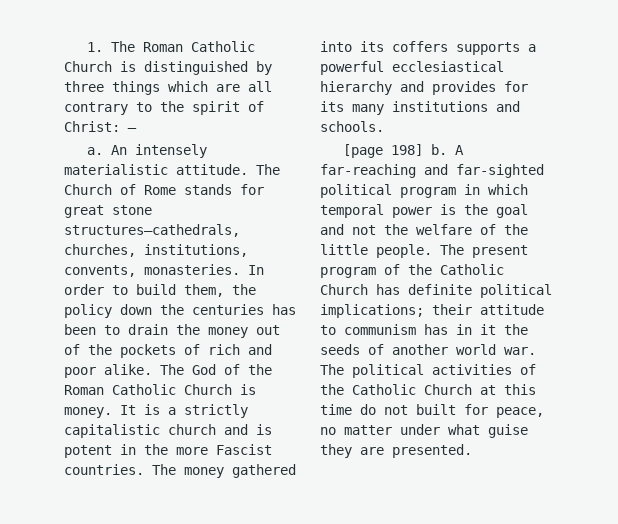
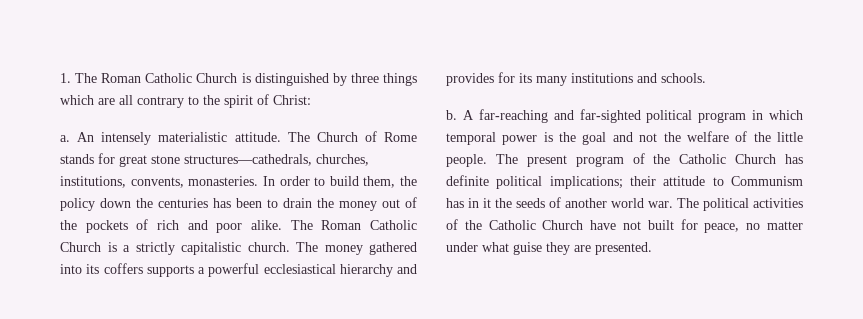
- 1. The Roman Catholic Church is distinguished by three things which are all contrary to the spirit of Christ: —
+ 1. The Roman Catholic Church is distinguished by three things which are all contrary to the spirit of Christ:
- The God of the Roman Catholic Church is money. It is a strictly capitalistic church and is potent in the more Fascist countries.
+ The Roman Catholic Church is a strictly capitalistic church.
- [page 198] b.
+ b.
- The present program of the Catholic Church has definite political implications; their attitude to communism has in it the seeds of another world war.
+ The present program of the Catholic Church has definite political implications; their attitude to Communism has in it the seeds of another world war.
- The political activities of the Catholic Church at this time do not built for peace, no matter under what guise they are presented.
+ The political activities of the Catholic Church have not built for peace, no matter under what guise they are presented.

